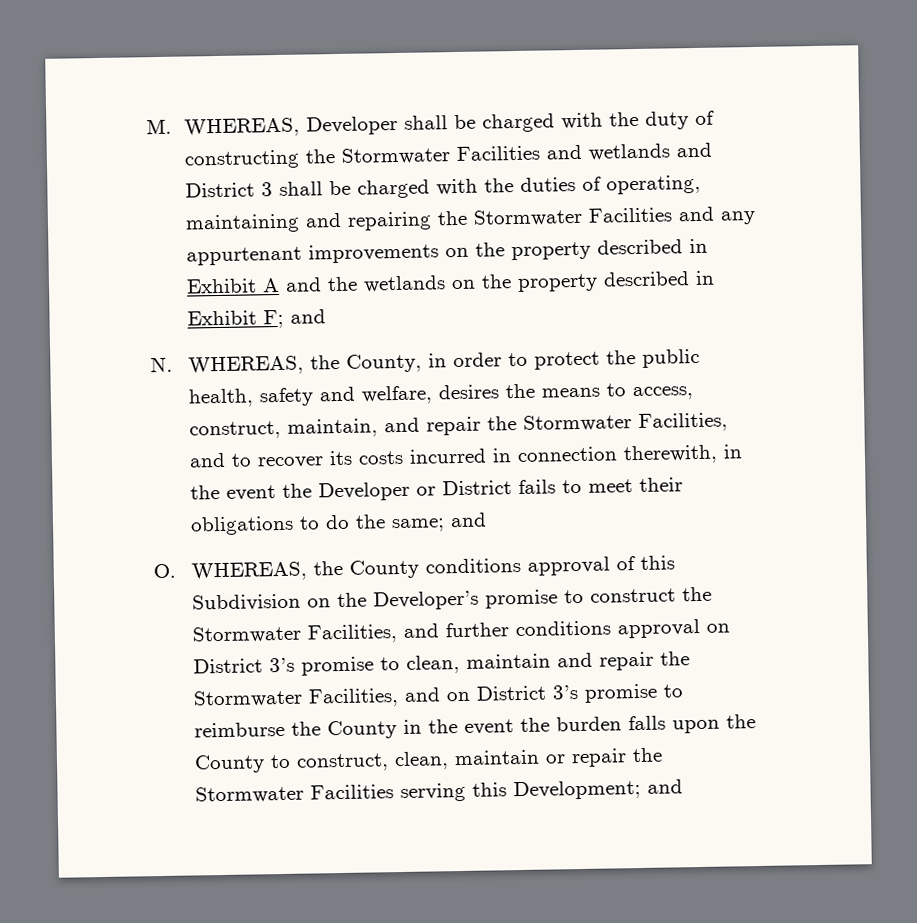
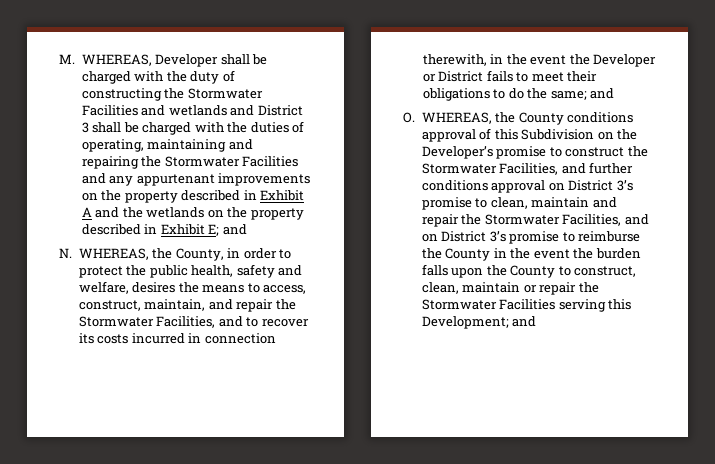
- M. WHEREAS, Developer shall be charged with the duty of constructing the Stormwater Facilities and wetlands and District 3 shall be charged with the duties of operating, maintaining and repairing the Stormwater Facilities and any appurtenant improvements on the property described in Exhibit A and the wetlands on the property described in Exhibit F; and
+ M. WHEREAS, Developer shall be charged with the duty of constructing the Stormwater Facilities and wetlands and District 3 shall be charged with the duties of operating, maintaining and repairing the Stormwater Facilities and any appurtenant improvements on the property described in Exhibit A and the wetlands on the property described in Exhibit E; and

